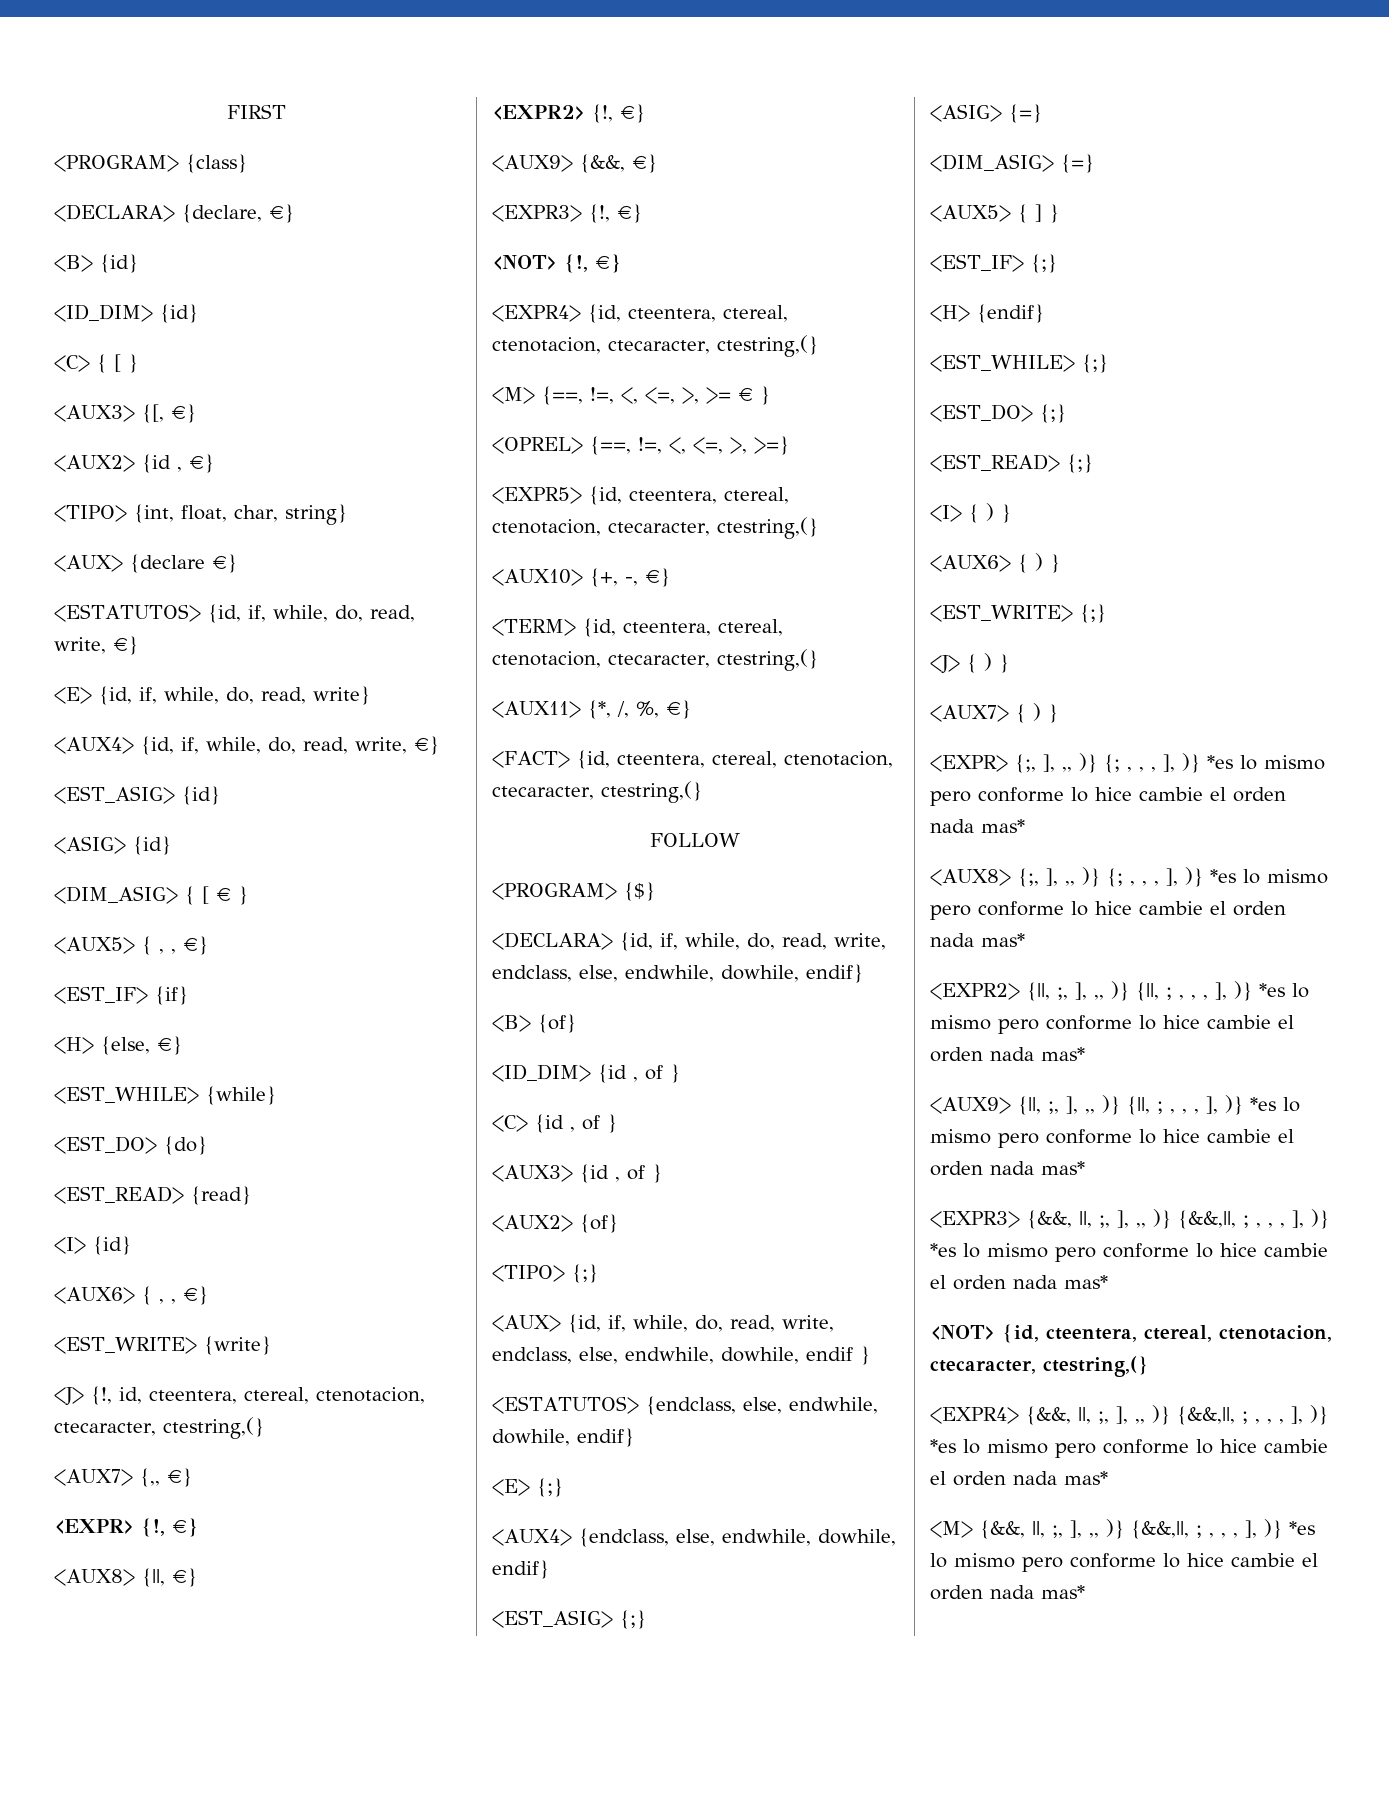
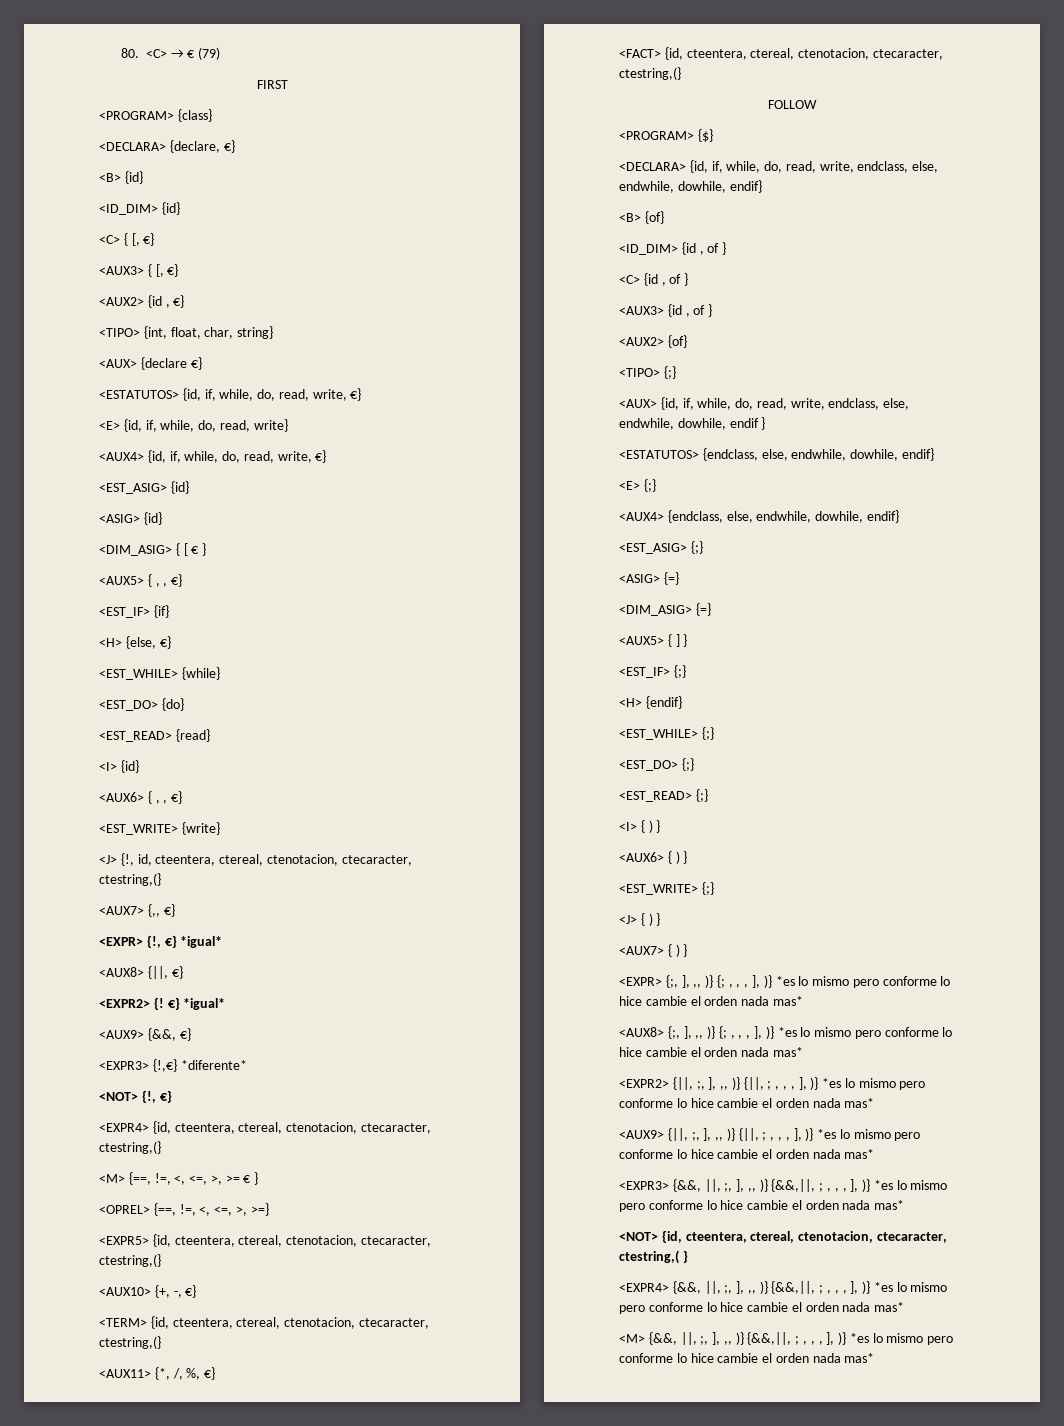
+ 80. <C> → € (79)
- <C> { [ }
- <AUX3> {[, €}
+ <C> { [, €}
+ <AUX3> { [, €}
- <EXPR> {!, €}
+ <EXPR> {!, €} *igual*
- <EXPR2> {!, €}
+ <EXPR2> {! €} *igual*
- <EXPR3> {!, €}
+ <EXPR3> {!,€} *diferente*
- <NOT> {id, cteentera, ctereal, ctenotacion, ctecaracter, ctestring,(}
+ <NOT> {id, cteentera, ctereal, ctenotacion, ctecaracter, ctestring,( }

